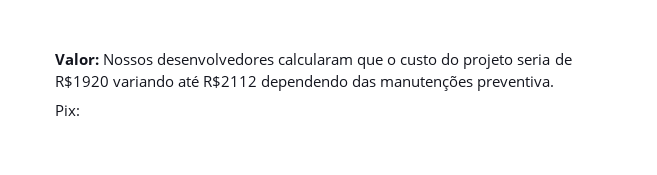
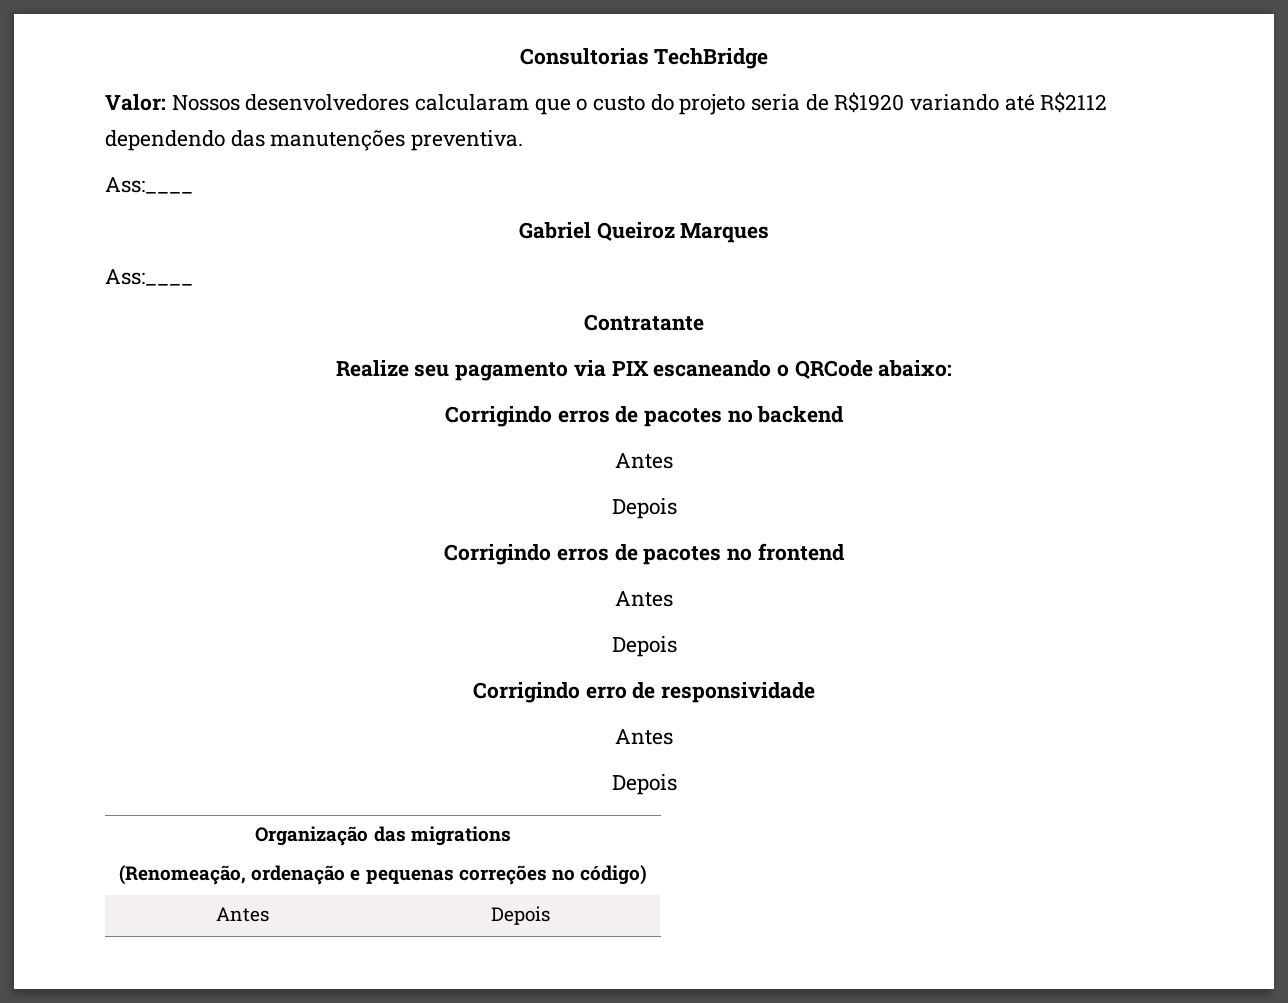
+ Consultorias TechBridge
  Valor: Nossos desenvolvedores calcularam que o custo do projeto seria de R$1920 variando até R$2112 dependendo das manutenções preventiva.
- Pix:
+ Ass:____
+ Gabriel Queiroz Marques
+ Ass:____
+ Contratante
+ Realize seu pagamento via PIX escaneando o QRCode abaixo:
+ Corrigindo erros de pacotes no backend
+ Antes
+ Depois
+ Corrigindo erros de pacotes no frontend
+ Antes
+ Depois
+ Corrigindo erro de responsividade
+ Antes
+ Depois
+ Organização das migrations
+ (Renomeação, ordenação e pequenas correções no código)
+ Antes | Depois

